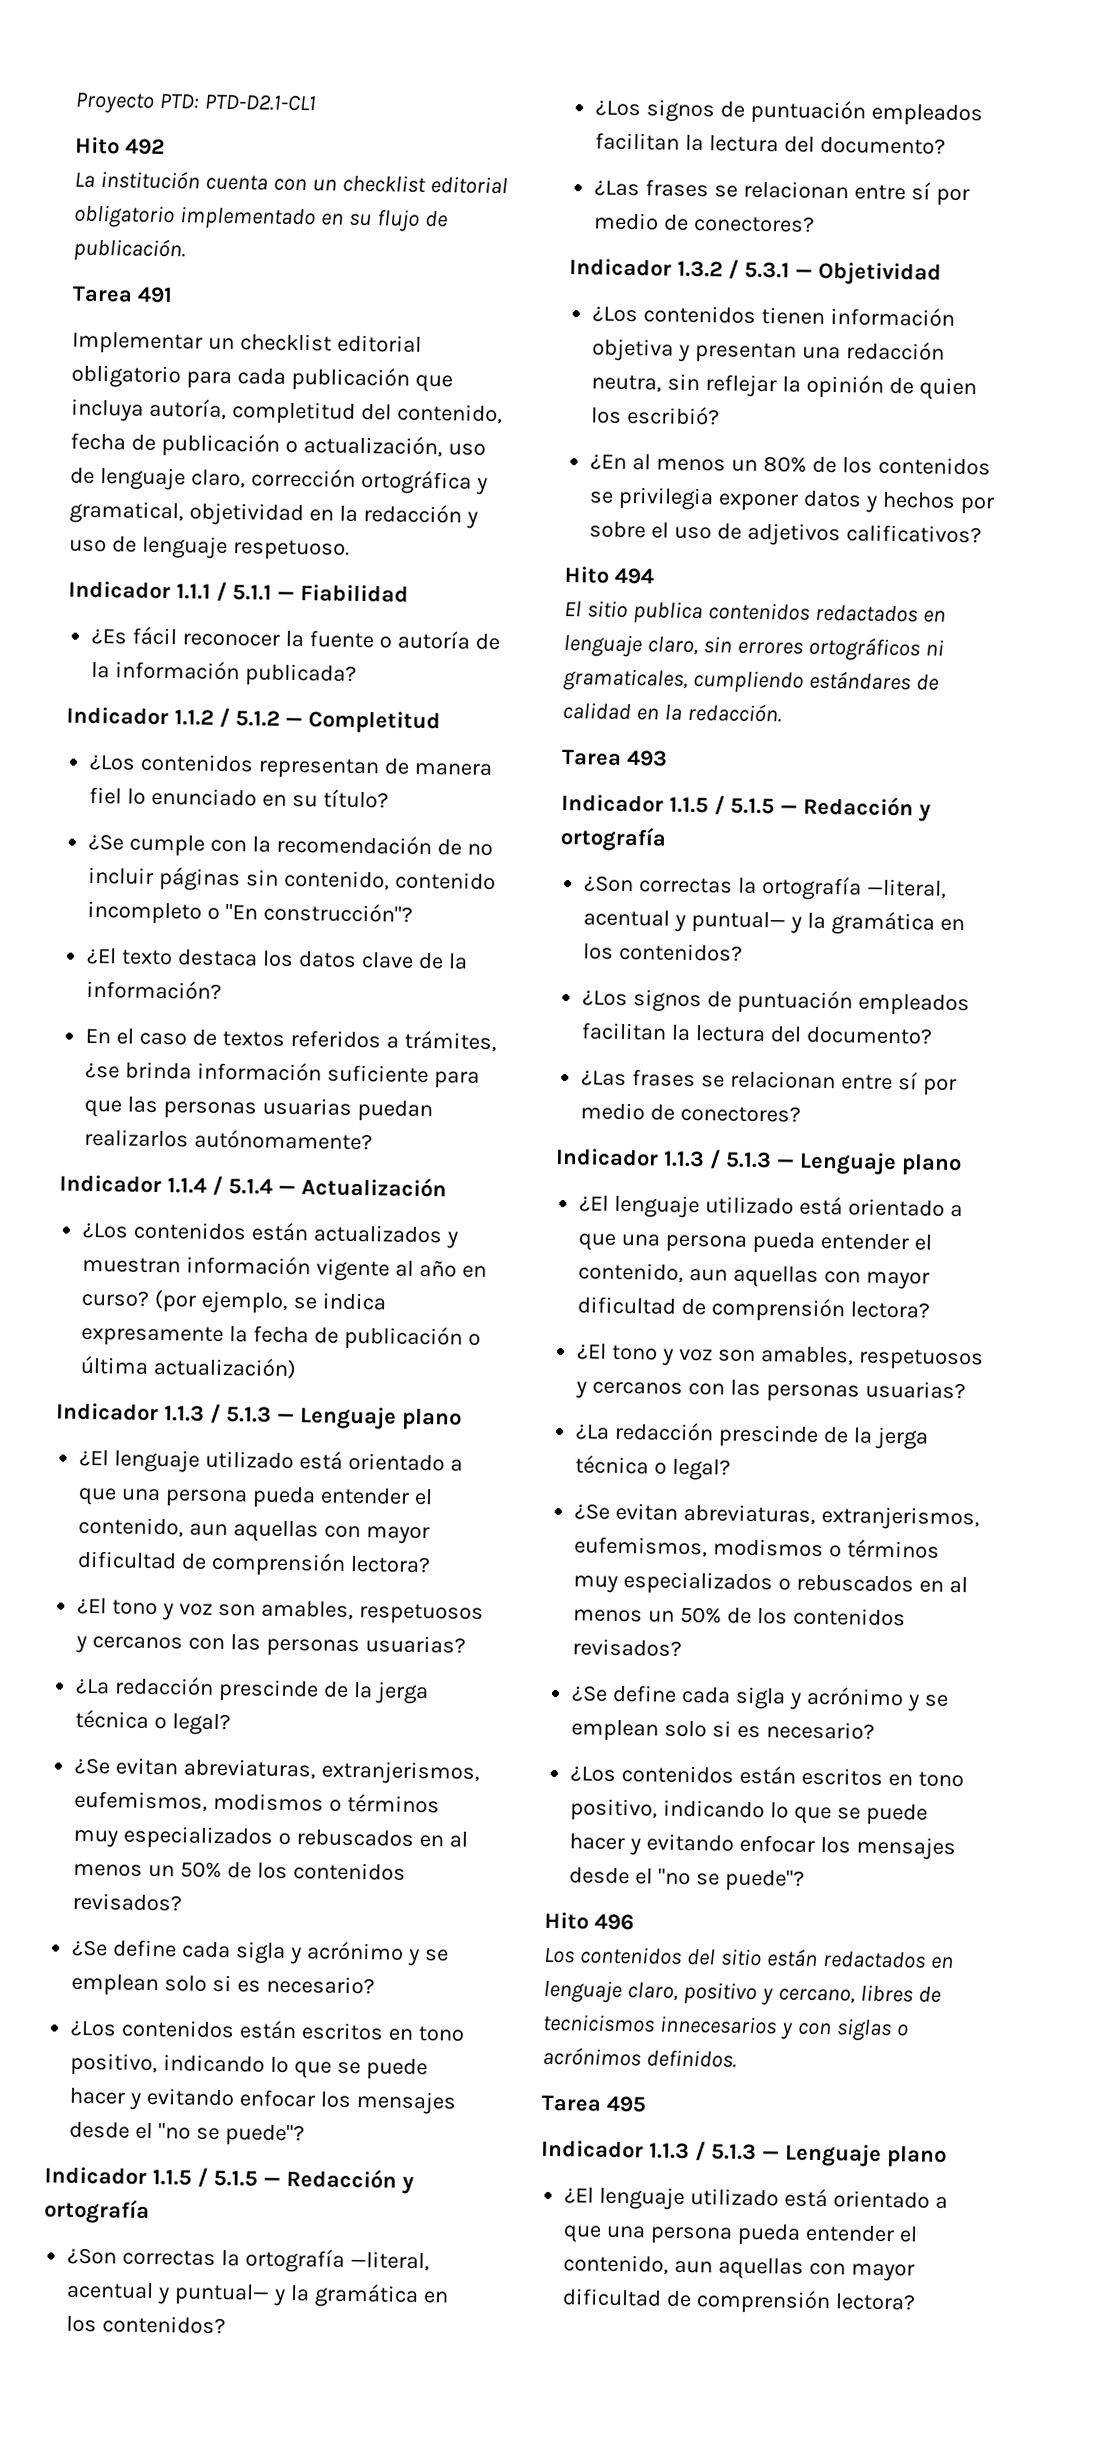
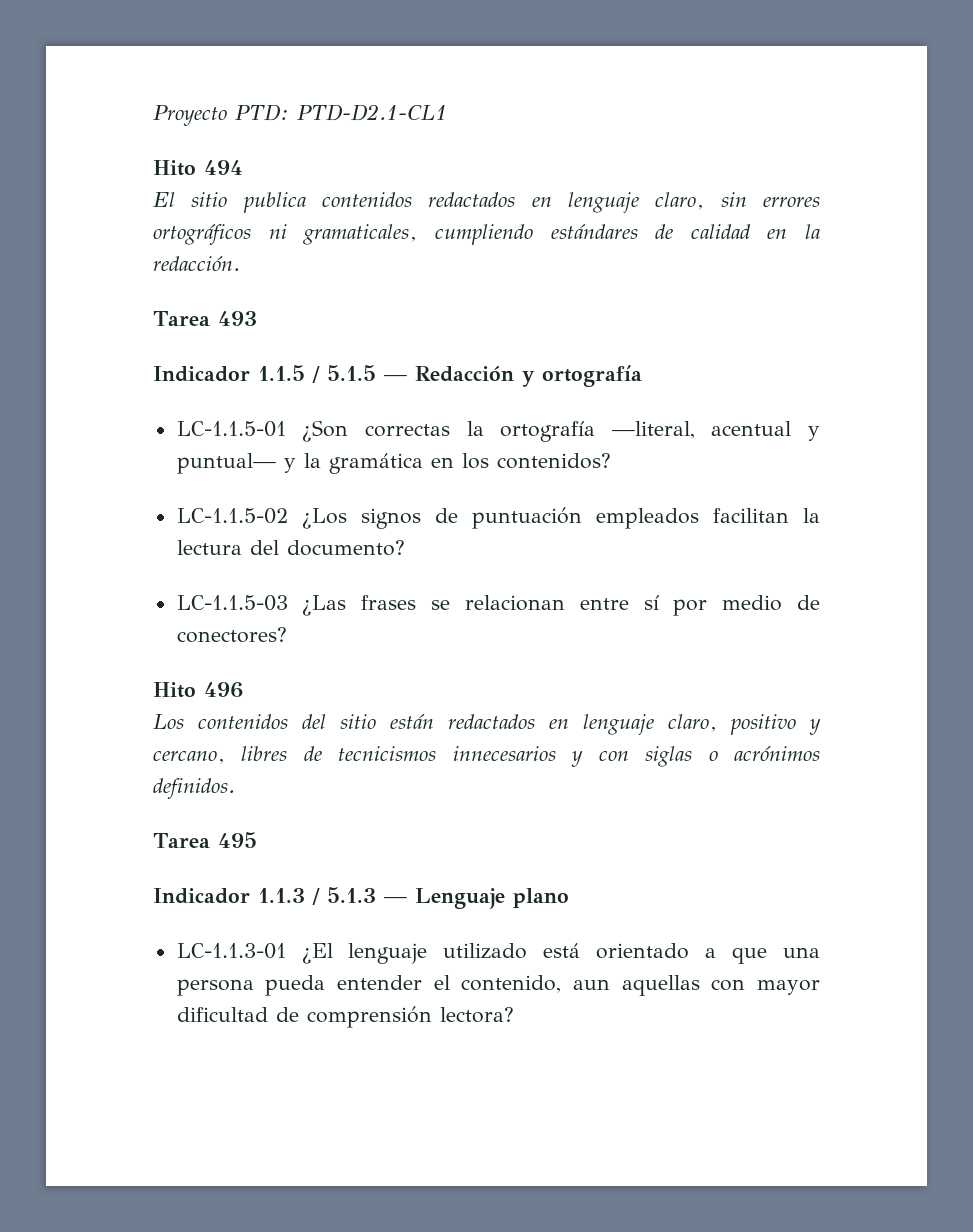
- Hito 492
- La institución cuenta con un checklist editorial obligatorio implementado en su flujo de publicación.
- Tarea 491
- Implementar un checklist editorial obligatorio para cada publicación que incluya autoría, completitud del contenido, fecha de publicación o actualización, uso de lenguaje claro, corrección ortográfica y gramatical, objetividad en la redacción y uso de lenguaje respetuoso.
- Indicador 1.1.1 / 5.1.1 — Fiabilidad
- ¿Es fácil reconocer la fuente o autoría de la información publicada?
- Indicador 1.1.2 / 5.1.2 — Completitud
- ¿Los contenidos representan de manera fiel lo enunciado en su título?
- ¿Se cumple con la recomendación de no incluir páginas sin contenido, contenido incompleto o "En construcción"?
- ¿El texto destaca los datos clave de la información?
- En el caso de textos referidos a trámites, ¿se brinda información suficiente para que las personas usuarias puedan realizarlos autónomamente?
- Indicador 1.1.4 / 5.1.4 — Actualización
- ¿Los contenidos están actualizados y muestran información vigente al año en curso? (por ejemplo, se indica expresamente la fecha de publicación o última actualización)
- Indicador 1.1.3 / 5.1.3 — Lenguaje plano
- ¿El lenguaje utilizado está orientado a que una persona pueda entender el contenido, aun aquellas con mayor dificultad de comprensión lectora?
- ¿El tono y voz son amables, respetuosos y cercanos con las personas usuarias?
- ¿La redacción prescinde de la jerga técnica o legal?
- ¿Se evitan abreviaturas, extranjerismos, eufemismos, modismos o términos muy especializados o rebuscados en al menos un 50% de los contenidos revisados?
- ¿Se define cada sigla y acrónimo y se emplean solo si es necesario?
- ¿Los contenidos están escritos en tono positivo, indicando lo que se puede hacer y evitando enfocar los mensajes desde el "no se puede"?
- Indicador 1.1.5 / 5.1.5 — Redacción y ortografía
- ¿Son correctas la ortografía —literal, acentual y puntual— y la gramática en los contenidos?
- ¿Los signos de puntuación empleados facilitan la lectura del documento?
- ¿Las frases se relacionan entre sí por medio de conectores?
- Indicador 1.3.2 / 5.3.1 — Objetividad
- ¿Los contenidos tienen información objetiva y presentan una redacción neutra, sin reflejar la opinión de quien los escribió?
- ¿En al menos un 80% de los contenidos se privilegia exponer datos y hechos por sobre el uso de adjetivos calificativos?
  Tarea 493
  Indicador 1.1.5 / 5.1.5 — Redacción y ortografía
- ¿Son correctas la ortografía —literal, acentual y puntual— y la gramática en los contenidos?
- ¿Los signos de puntuación empleados facilitan la lectura del documento?
- ¿Las frases se relacionan entre sí por medio de conectores?
- Indicador 1.1.3 / 5.1.3 — Lenguaje plano
- ¿El lenguaje utilizado está orientado a que una persona pueda entender el contenido, aun aquellas con mayor dificultad de comprensión lectora?
- ¿El tono y voz son amables, respetuosos y cercanos con las personas usuarias?
- ¿La redacción prescinde de la jerga técnica o legal?
- ¿Se evitan abreviaturas, extranjerismos, eufemismos, modismos o términos muy especializados o rebuscados en al menos un 50% de los contenidos revisados?
- ¿Se define cada sigla y acrónimo y se emplean solo si es necesario?
- ¿Los contenidos están escritos en tono positivo, indicando lo que se puede hacer y evitando enfocar los mensajes desde el "no se puede"?
+ LC-1.1.5-01 ¿Son correctas la ortografía —literal, acentual y puntual— y la gramática en los contenidos?
+ LC-1.1.5-02 ¿Los signos de puntuación empleados facilitan la lectura del documento?
+ LC-1.1.5-03 ¿Las frases se relacionan entre sí por medio de conectores?
  Tarea 495
  Indicador 1.1.3 / 5.1.3 — Lenguaje plano
- ¿El lenguaje utilizado está orientado a que una persona pueda entender el contenido, aun aquellas con mayor dificultad de comprensión lectora?
+ LC-1.1.3-01 ¿El lenguaje utilizado está orientado a que una persona pueda entender el contenido, aun aquellas con mayor dificultad de comprensión lectora?

